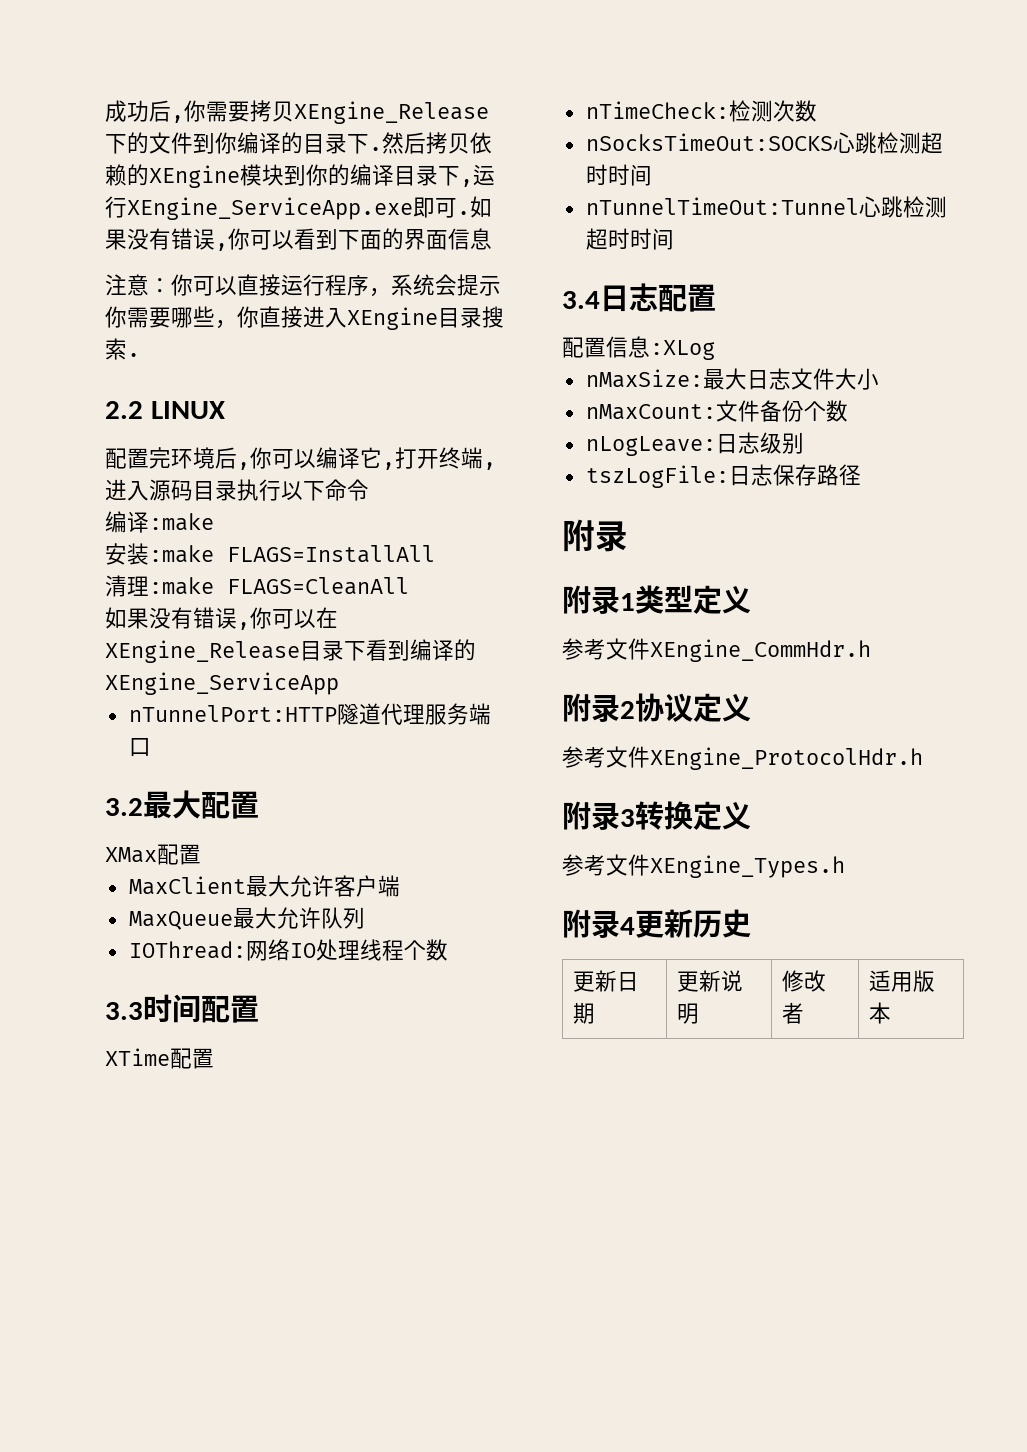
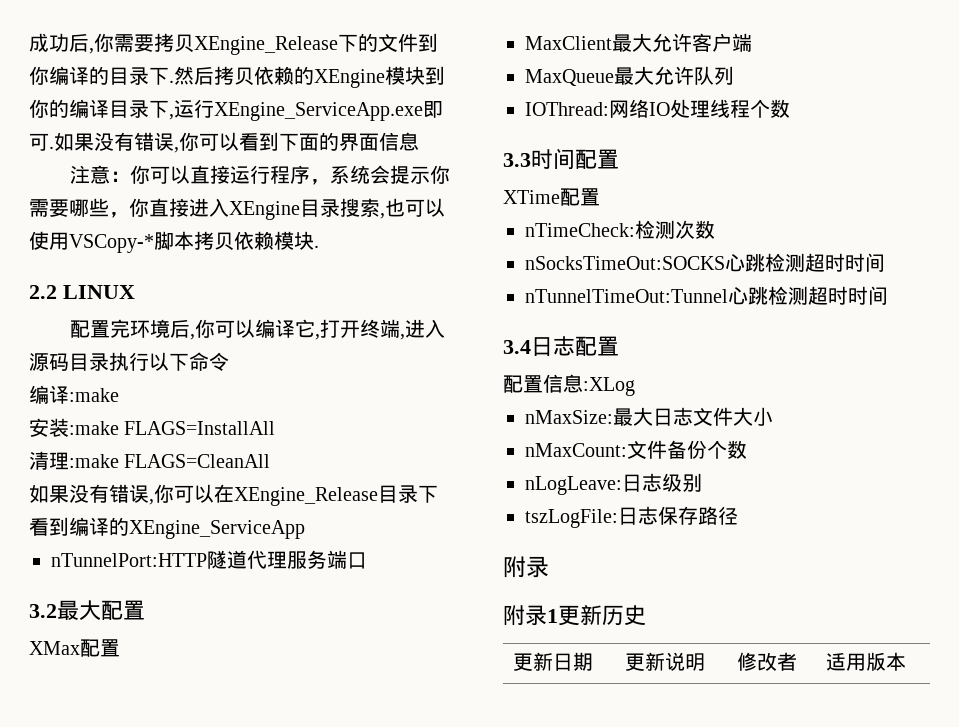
- 注意：你可以直接运行程序，系统会提示你需要哪些，你直接进入XEngine目录搜索.
+ 注意：你可以直接运行程序，系统会提示你需要哪些，你直接进入XEngine目录搜索,也可以使用VSCopy-*脚本拷贝依赖模块.
- 附录1类型定义
- 参考文件XEngine_CommHdr.h
- 附录2协议定义
- 参考文件XEngine_ProtocolHdr.h
- 附录3转换定义
- 参考文件XEngine_Types.h
- 附录4更新历史
+ 附录1更新历史

